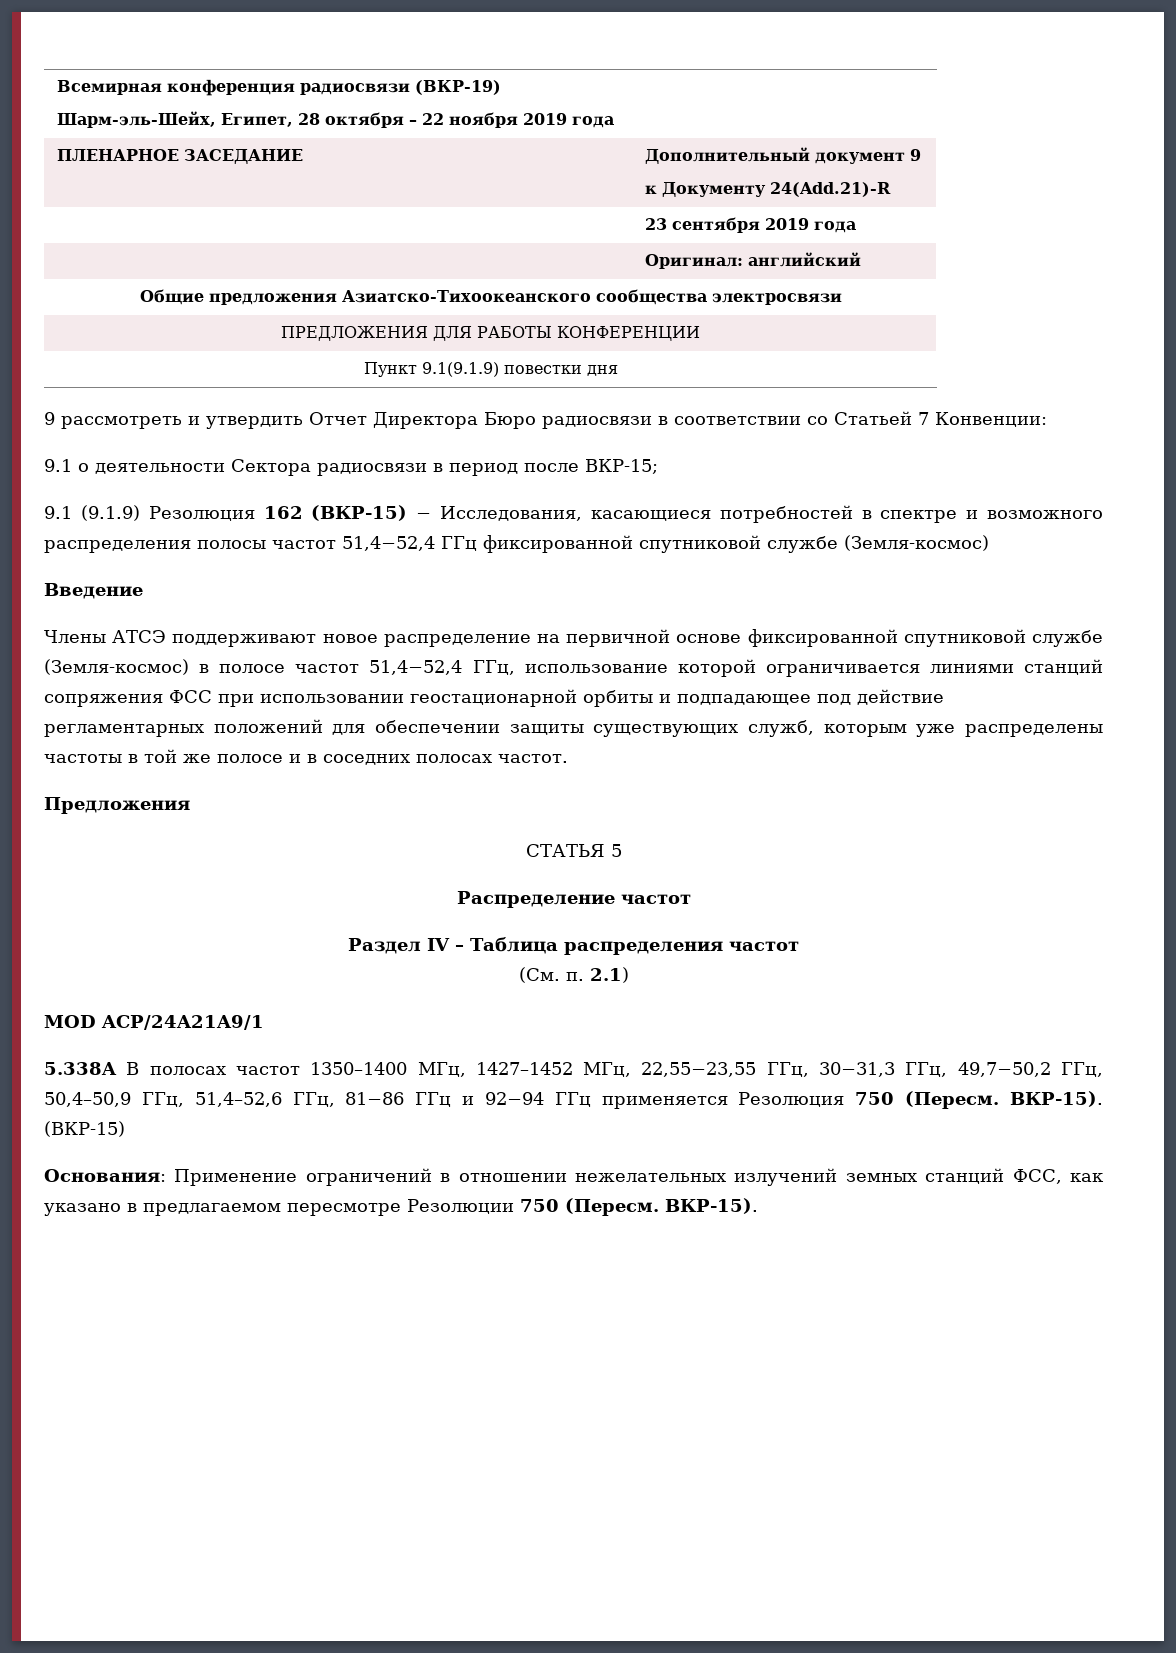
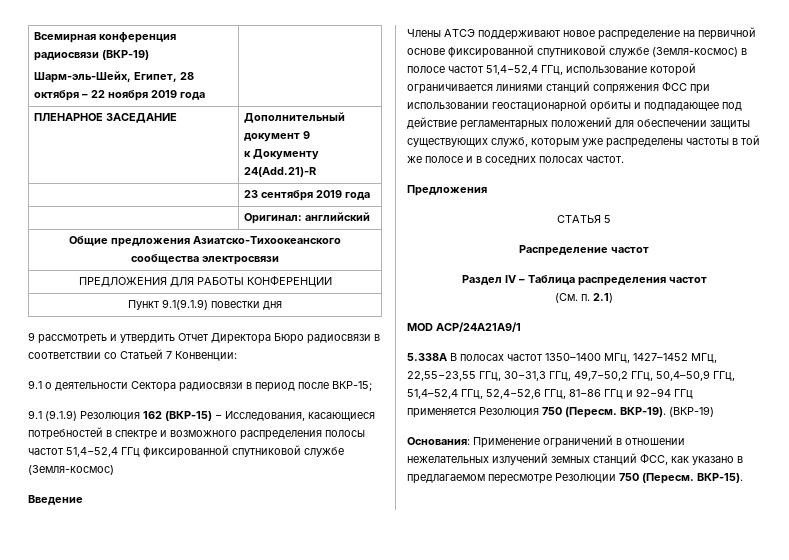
- 5.338A В полосах частот 1350–1400 МГц, 1427–1452 МГц, 22,55−23,55 ГГц, 30−31,3 ГГц, 49,7−50,2 ГГц, 50,4–50,9 ГГц, 51,4–52,6 ГГц, 81−86 ГГц и 92−94 ГГц применяется Резолюция 750 (Пересм.
+ 5.338A В полосах частот 1350–1400 МГц, 1427–1452 МГц, 22,55−23,55 ГГц, 30−31,3 ГГц, 49,7−50,2 ГГц, 50,4–50,9 ГГц, 51,4–52,4 ГГц, 52,4−52,6 ГГц, 81−86 ГГц и 92−94 ГГц применяется Резолюция 750 (Пересм.
- ВКР-15). (ВКР-15)
+ ВКР-19). (ВКР-19)

